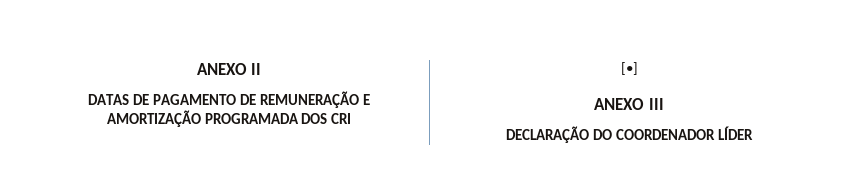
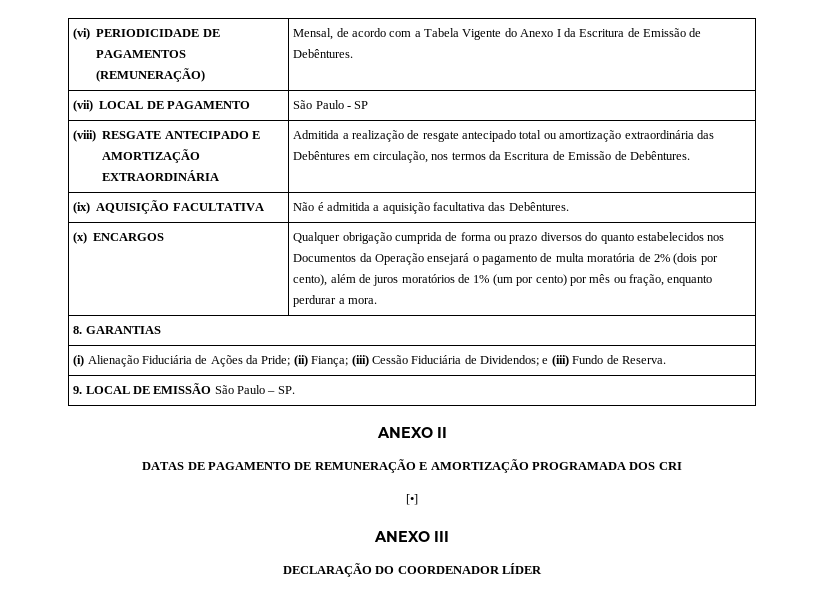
+ (vi) PERIODICIDADE DE PAGAMENTOS (REMUNERAÇÃO) | Mensal, de acordo com a Tabela Vigente do Anexo I da Escritura de Emissão de Debêntures.
+ (vii) LOCAL DE PAGAMENTO | São Paulo - SP
+ (viii) RESGATE ANTECIPADO E AMORTIZAÇÃO EXTRAORDINÁRIA | Admitida a realização de resgate antecipado total ou amortização extraordinária das Debêntures em circulação, nos termos da Escritura de Emissão de Debêntures.
+ (ix) AQUISIÇÃO FACULTATIVA | Não é admitida a aquisição facultativa das Debêntures.
+ (x) ENCARGOS | Qualquer obrigação cumprida de forma ou prazo diversos do quanto estabelecidos nos Documentos da Operação ensejará o pagamento de multa moratória de 2% (dois por cento), além de juros moratórios de 1% (um por cento) por mês ou fração, enquanto perdurar a mora.
+ 8. GARANTIAS
+ (i) Alienação Fiduciária de Ações da Pride; (ii) Fiança; (iii) Cessão Fiduciária de Dividendos; e (iii) Fundo de Reserva.
+ 9. LOCAL DE EMISSÃO São Paulo – SP.

